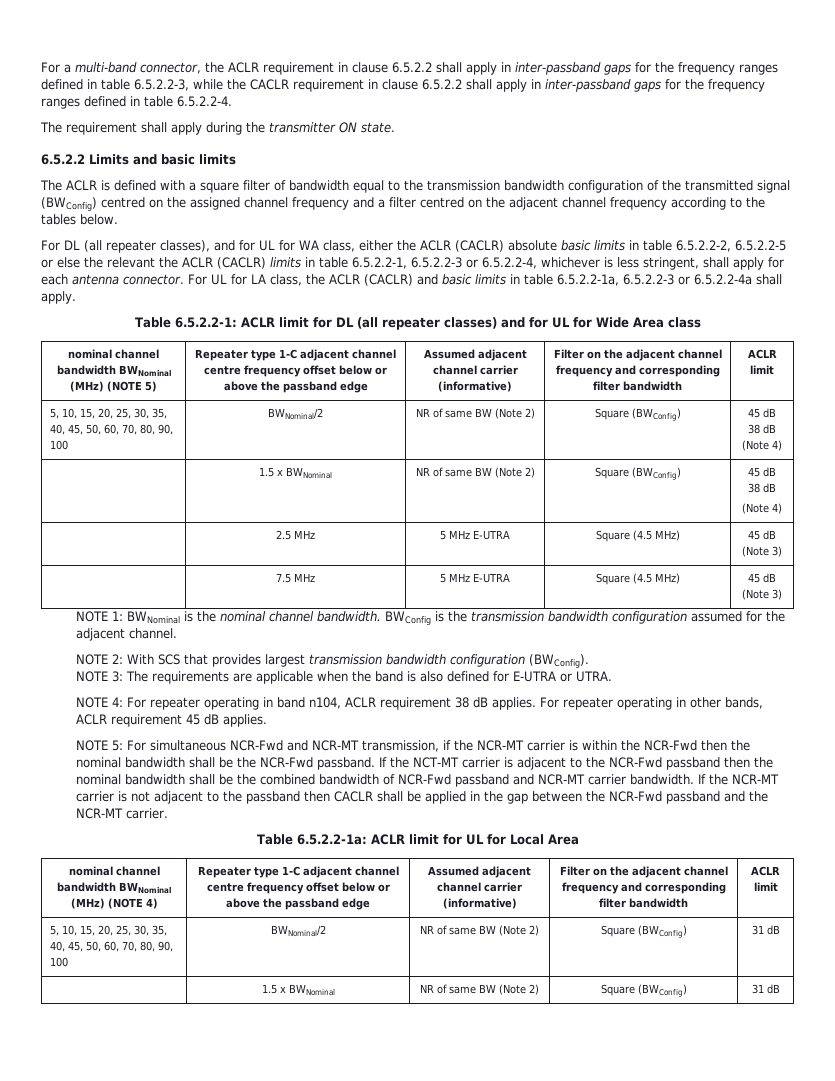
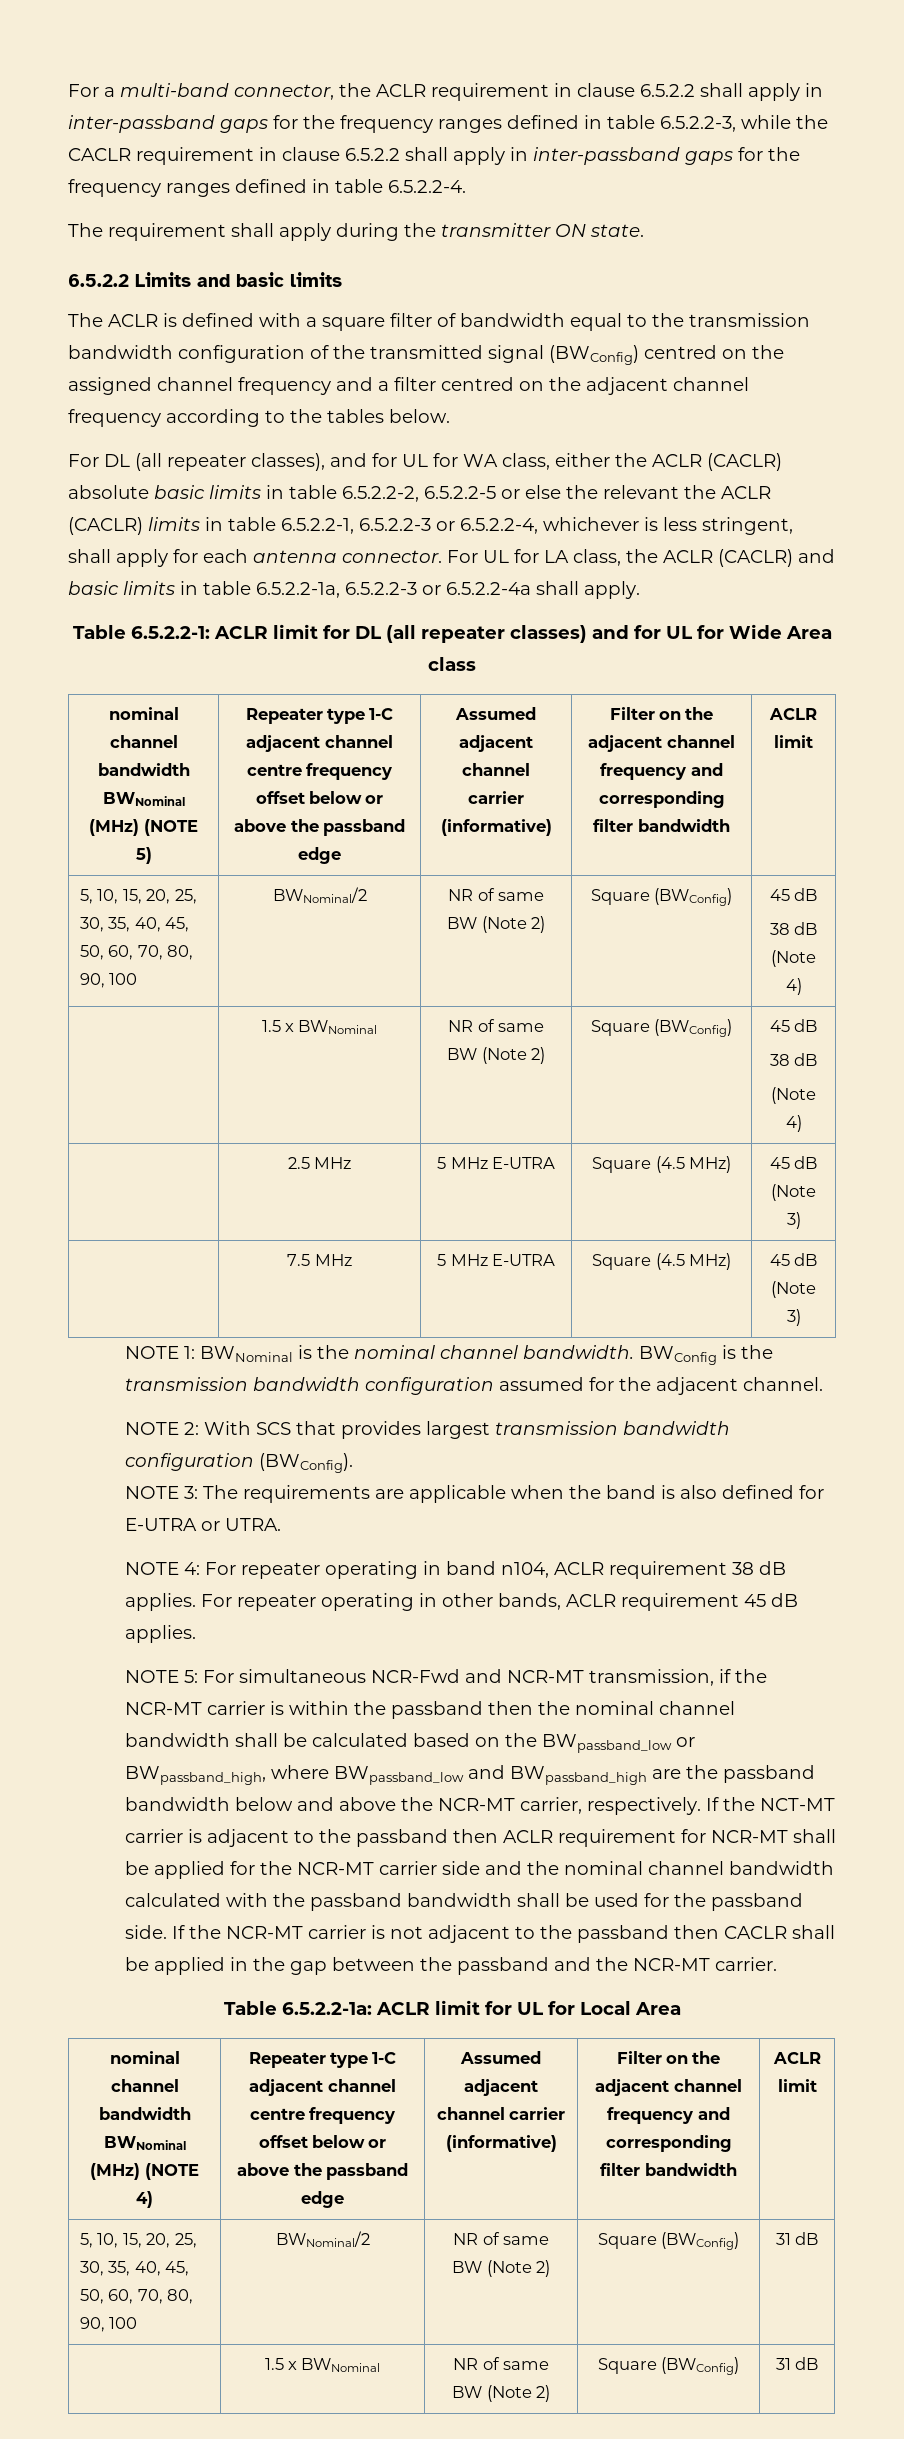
- NOTE 5: For simultaneous NCR-Fwd and NCR-MT transmission, if the NCR-MT carrier is within the NCR-Fwd then the nominal bandwidth shall be the NCR-Fwd passband.
+ NOTE 5: For simultaneous NCR-Fwd and NCR-MT transmission, if the NCR-MT carrier is within the passband then the nominal channel bandwidth shall be calculated based on the BWpassband_low or BWpassband_high, where BWpassband_low and BWpassband_high are the passband bandwidth below and above the NCR-MT carrier, respectively.
- If the NCT-MT carrier is adjacent to the NCR-Fwd passband then the nominal bandwidth shall be the combined bandwidth of NCR-Fwd passband and NCR-MT carrier bandwidth.
+ If the NCT-MT carrier is adjacent to the passband then ACLR requirement for NCR-MT shall be applied for the NCR-MT carrier side and the nominal channel bandwidth calculated with the passband bandwidth shall be used for the passband side.
- If the NCR-MT carrier is not adjacent to the passband then CACLR shall be applied in the gap between the NCR-Fwd passband and the NCR-MT carrier.
+ If the NCR-MT carrier is not adjacent to the passband then CACLR shall be applied in the gap between the passband and the NCR-MT carrier.

